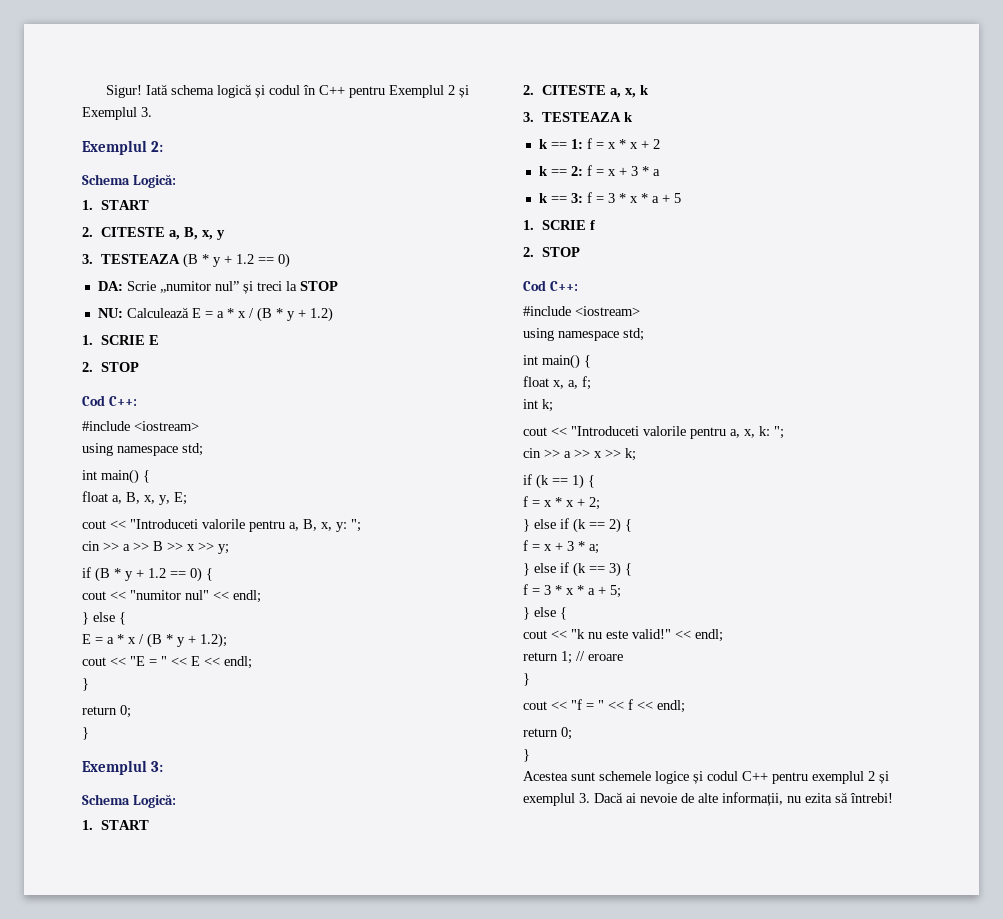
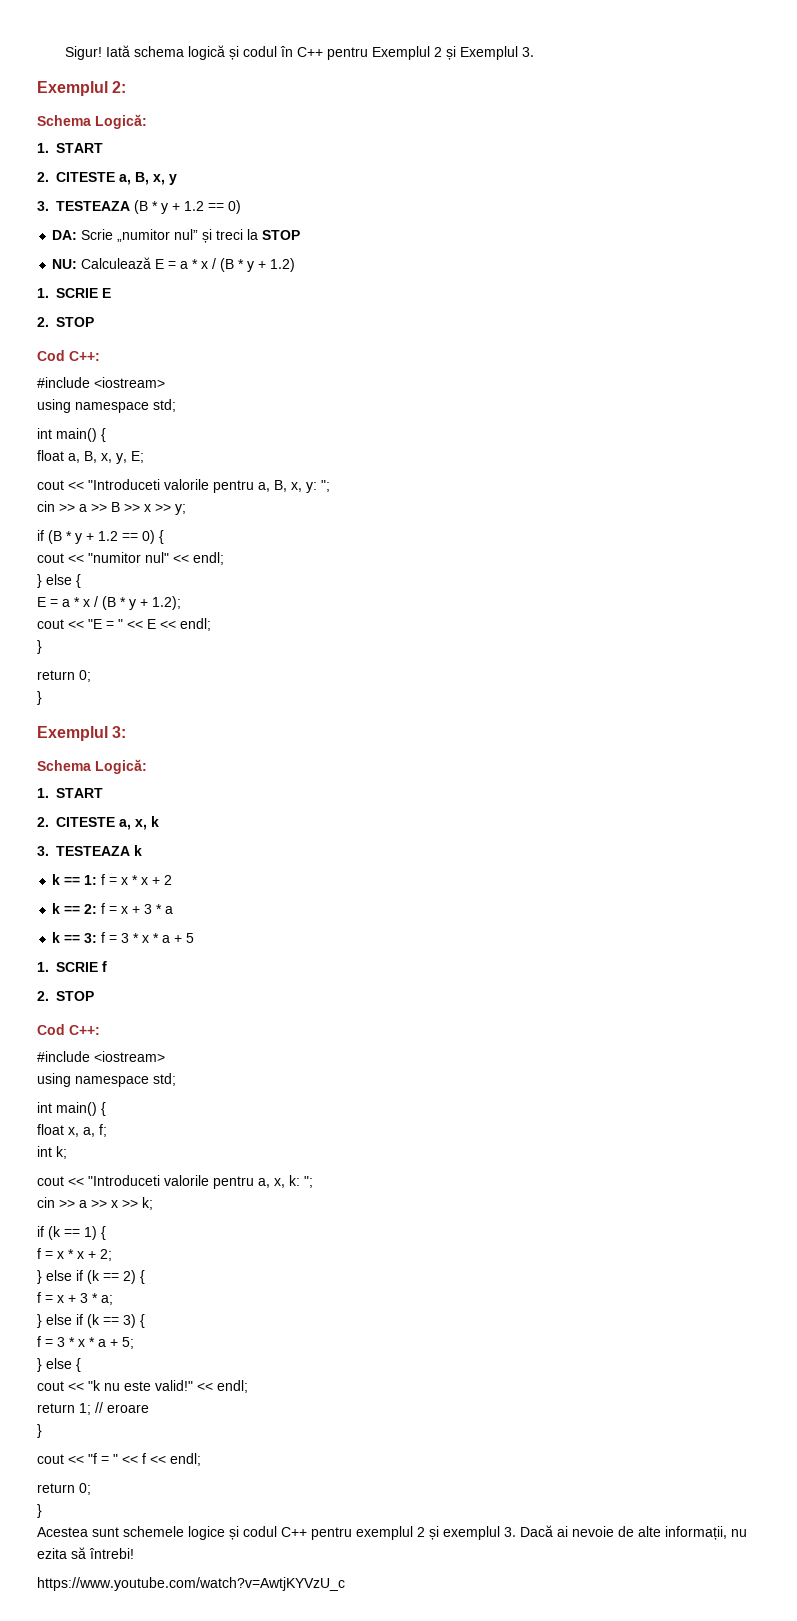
+ https://www.youtube.com/watch?v=AwtjKYVzU_c

